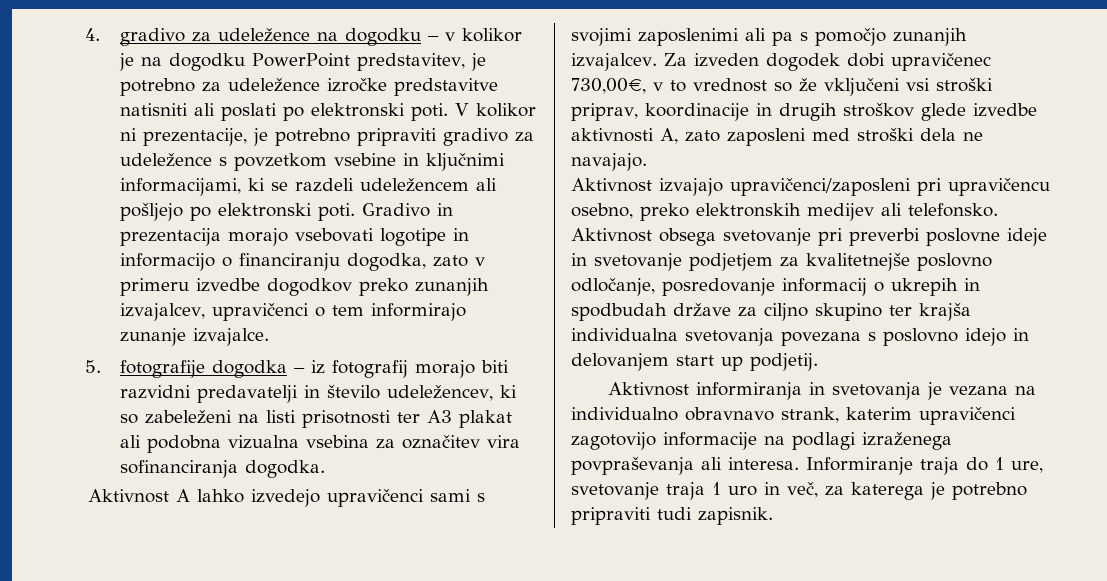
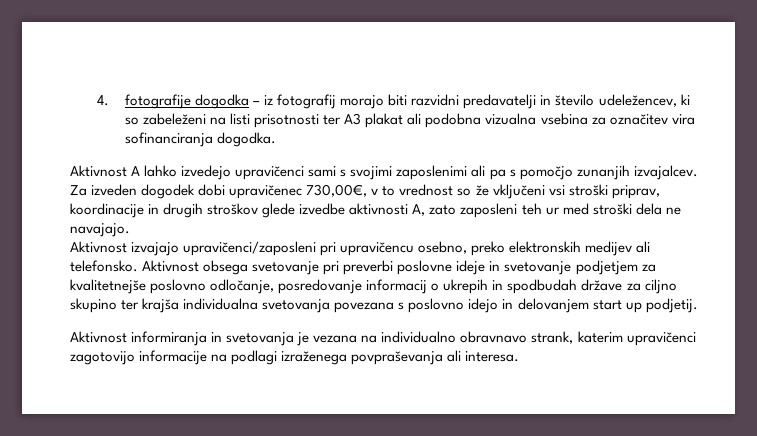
- 4. gradivo za udeležence na dogodku – v kolikor je na dogodku PowerPoint predstavitev, je potrebno za udeležence izročke predstavitve natisniti ali poslati po elektronski poti. V kolikor ni prezentacije, je potrebno pripraviti gradivo za udeležence s povzetkom vsebine in ključnimi informacijami, ki se razdeli udeležencem ali pošljejo po elektronski poti. Gradivo in prezentacija morajo vsebovati logotipe in informacijo o financiranju dogodka, zato v primeru izvedbe dogodkov preko zunanjih izvajalcev, upravičenci o tem informirajo zunanje izvajalce.
- 5. fotografije dogodka – iz fotografij morajo biti razvidni predavatelji in število udeležencev, ki so zabeleženi na listi prisotnosti ter A3 plakat ali podobna vizualna vsebina za označitev vira sofinanciranja dogodka.
+ 4. fotografije dogodka – iz fotografij morajo biti razvidni predavatelji in število udeležencev, ki so zabeleženi na listi prisotnosti ter A3 plakat ali podobna vizualna vsebina za označitev vira sofinanciranja dogodka.
- Za izveden dogodek dobi upravičenec 730,00€, v to vrednost so že vključeni vsi stroški priprav, koordinacije in drugih stroškov glede izvedbe aktivnosti A, zato zaposleni med stroški dela ne navajajo.
+ Za izveden dogodek dobi upravičenec 730,00€, v to vrednost so že vključeni vsi stroški priprav, koordinacije in drugih stroškov glede izvedbe aktivnosti A, zato zaposleni teh ur med stroški dela ne navajajo.
- Informiranje traja do 1 ure, svetovanje traja 1 uro in več, za katerega je potrebno pripraviti tudi zapisnik.

